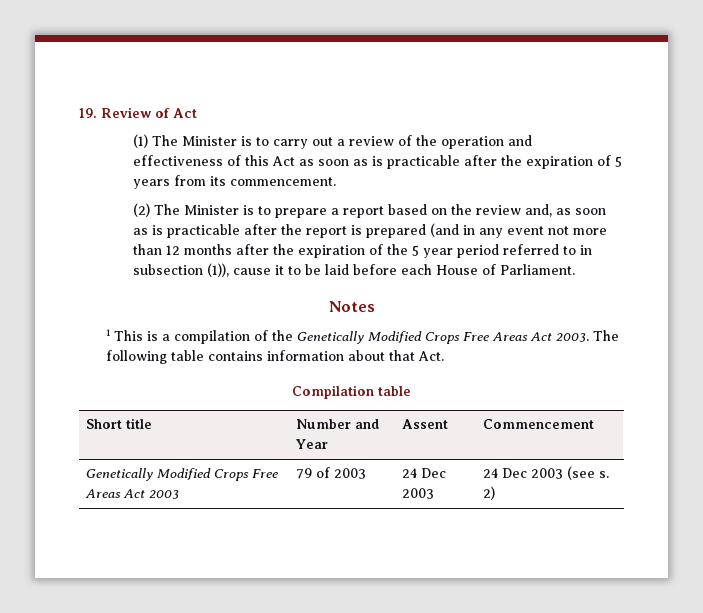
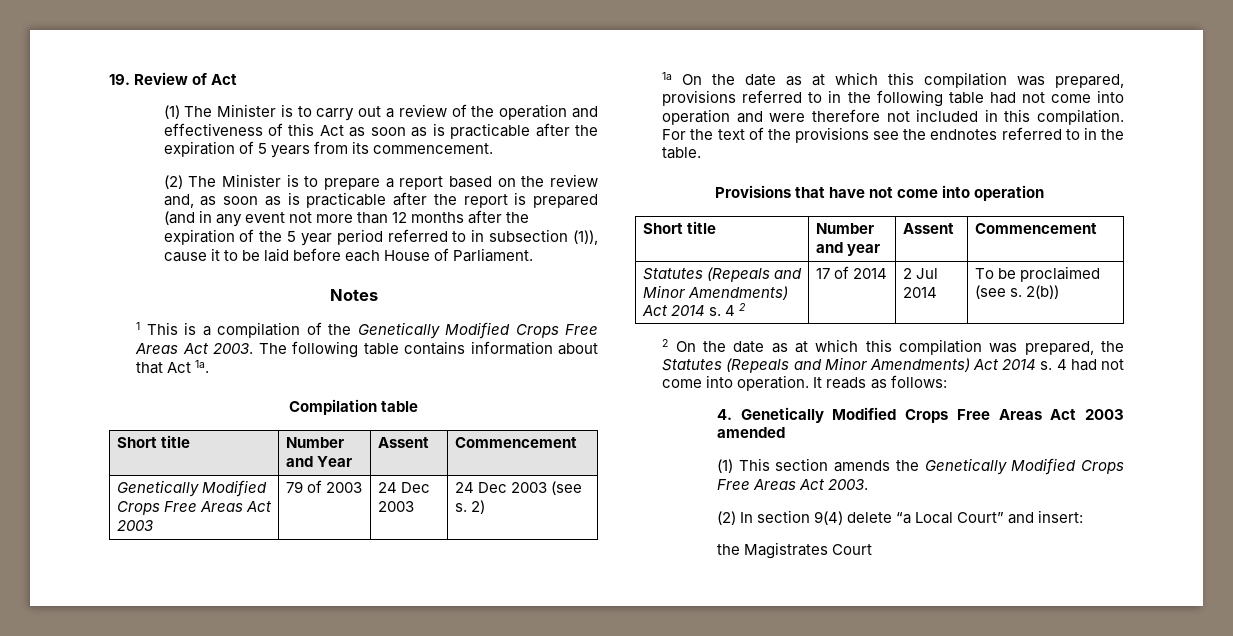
- The following table contains information about that Act.
+ The following table contains information about that Act 1a.
+ 1a On the date as at which this compilation was prepared, provisions referred to in the following table had not come into operation and were therefore not included in this compilation. For the text of the provisions see the endnotes referred to in the table.
+ Provisions that have not come into operation
+ Short title | Number and year | Assent | Commencement
+ Statutes (Repeals and Minor Amendments) Act 2014 s. 4 2 | 17 of 2014 | 2 Jul 2014 | To be proclaimed (see s. 2(b))
+ 2 On the date as at which this compilation was prepared, the Statutes (Repeals and Minor Amendments) Act 2014 s. 4 had not come into operation. It reads as follows:
+ 4. Genetically Modified Crops Free Areas Act 2003 amended
+ (1) This section amends the Genetically Modified Crops Free Areas Act 2003.
+ (2) In section 9(4) delete “a Local Court” and insert:
+ the Magistrates Court

